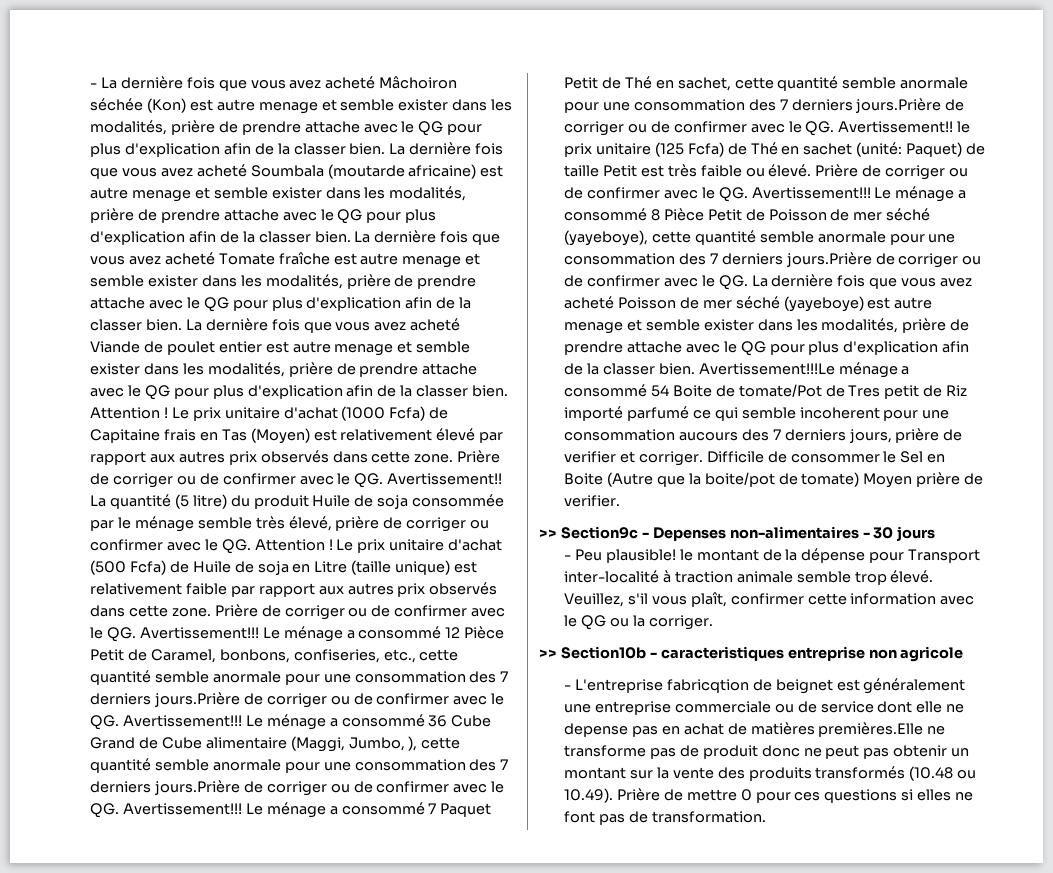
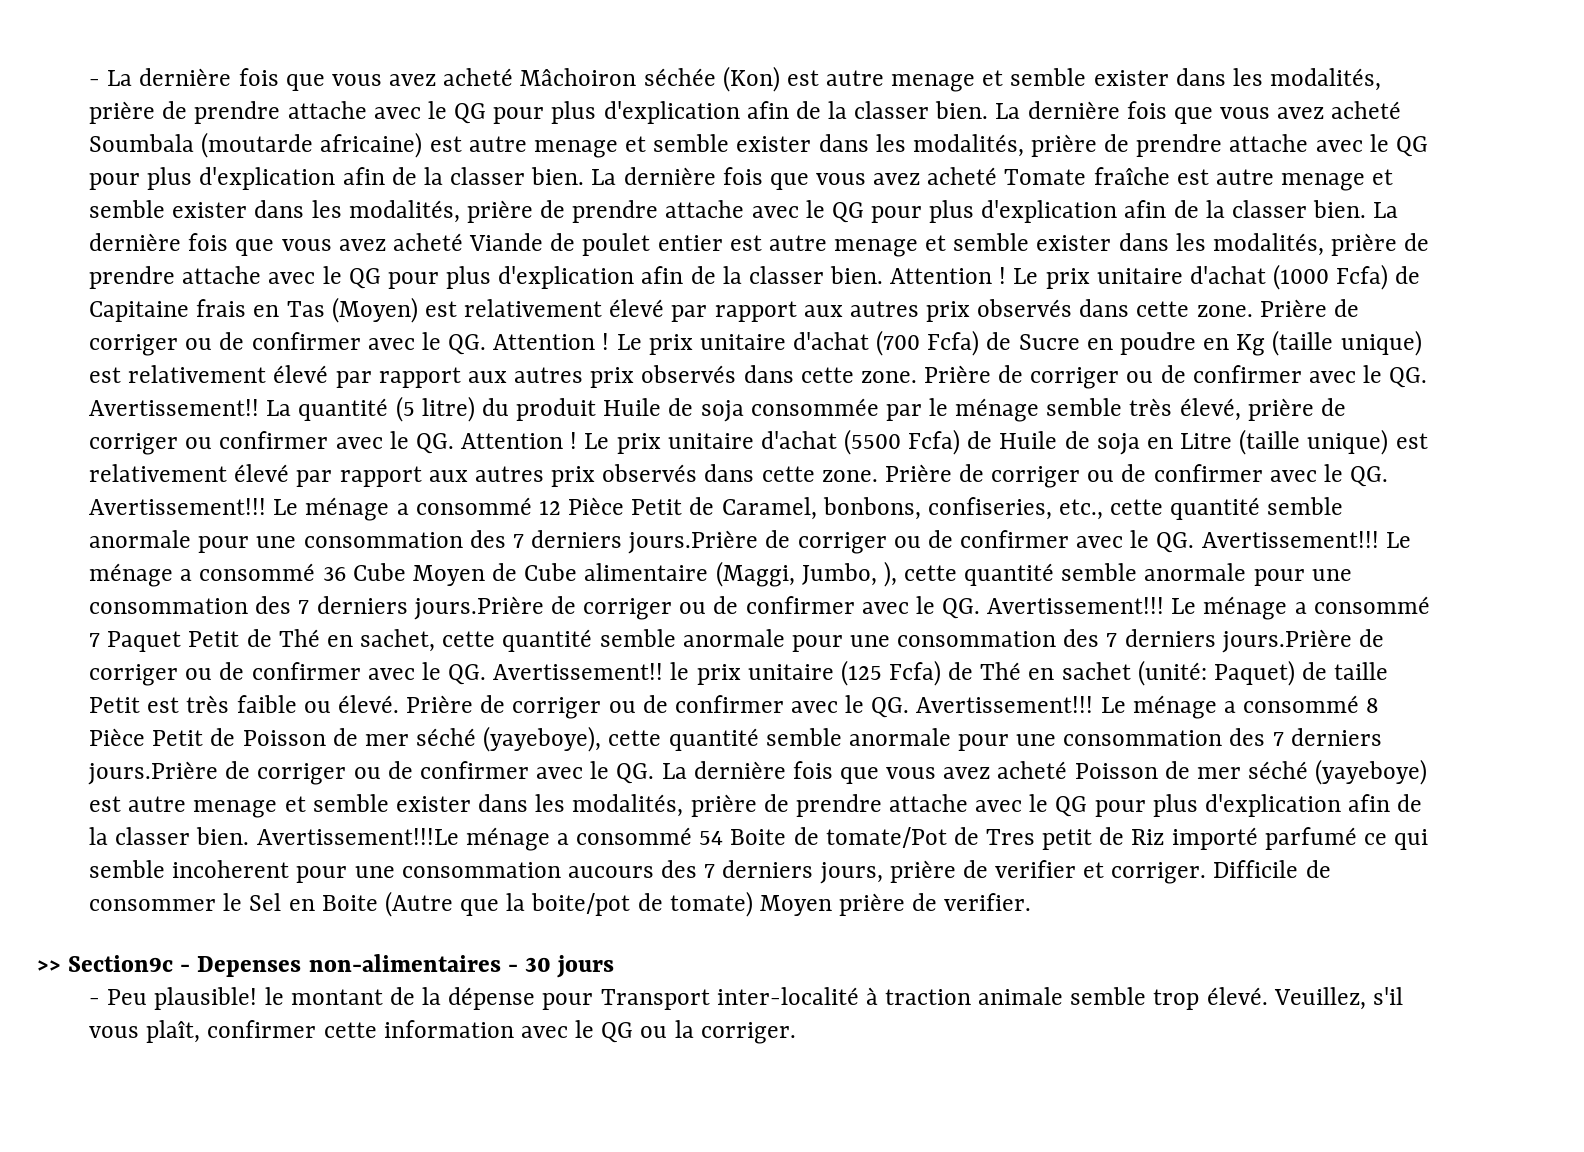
- Prière de corriger ou de confirmer avec le QG. Avertissement!!
+ Prière de corriger ou de confirmer avec le QG. Attention ! Le prix unitaire d'achat (700 Fcfa) de Sucre en poudre en Kg (taille unique) est relativement élevé par rapport aux autres prix observés dans cette zone. Prière de corriger ou de confirmer avec le QG. Avertissement!!
- Le prix unitaire d'achat (500 Fcfa) de Huile de soja en Litre (taille unique) est relativement faible par rapport aux autres prix observés dans cette zone.
+ Le prix unitaire d'achat (5500 Fcfa) de Huile de soja en Litre (taille unique) est relativement élevé par rapport aux autres prix observés dans cette zone.
- Le ménage a consommé 36 Cube Grand de Cube alimentaire (Maggi, Jumbo, ), cette quantité semble anormale pour une consommation des 7 derniers jours.Prière de corriger ou de confirmer avec le QG. Avertissement!!!
+ Le ménage a consommé 36 Cube Moyen de Cube alimentaire (Maggi, Jumbo, ), cette quantité semble anormale pour une consommation des 7 derniers jours.Prière de corriger ou de confirmer avec le QG. Avertissement!!!
- >> Section10b - caracteristiques entreprise non agricole
- - L'entreprise fabricqtion de beignet est généralement une entreprise commerciale ou de service dont elle ne depense pas en achat de matières premières.Elle ne transforme pas de produit donc ne peut pas obtenir un montant sur la vente des produits transformés (10.48 ou 10.49). Prière de mettre 0 pour ces questions si elles ne font pas de transformation.

